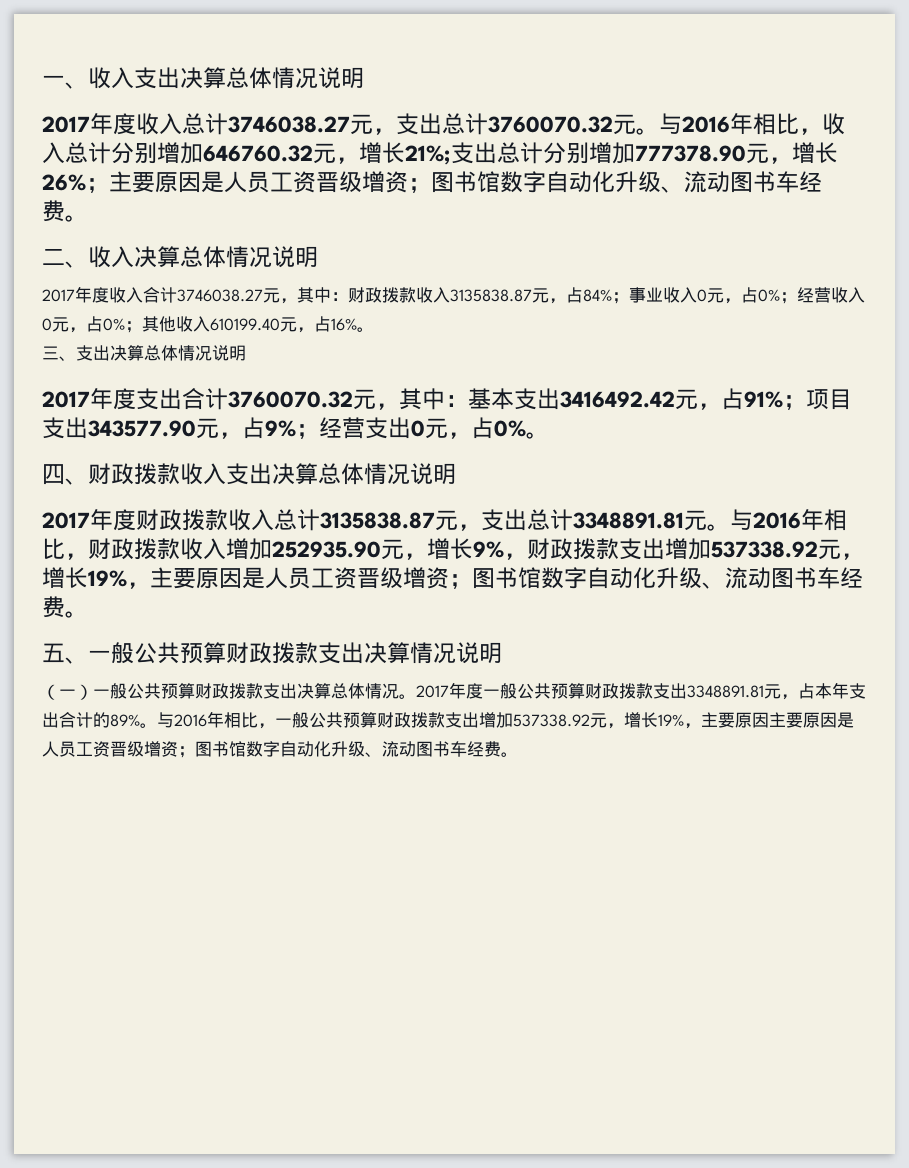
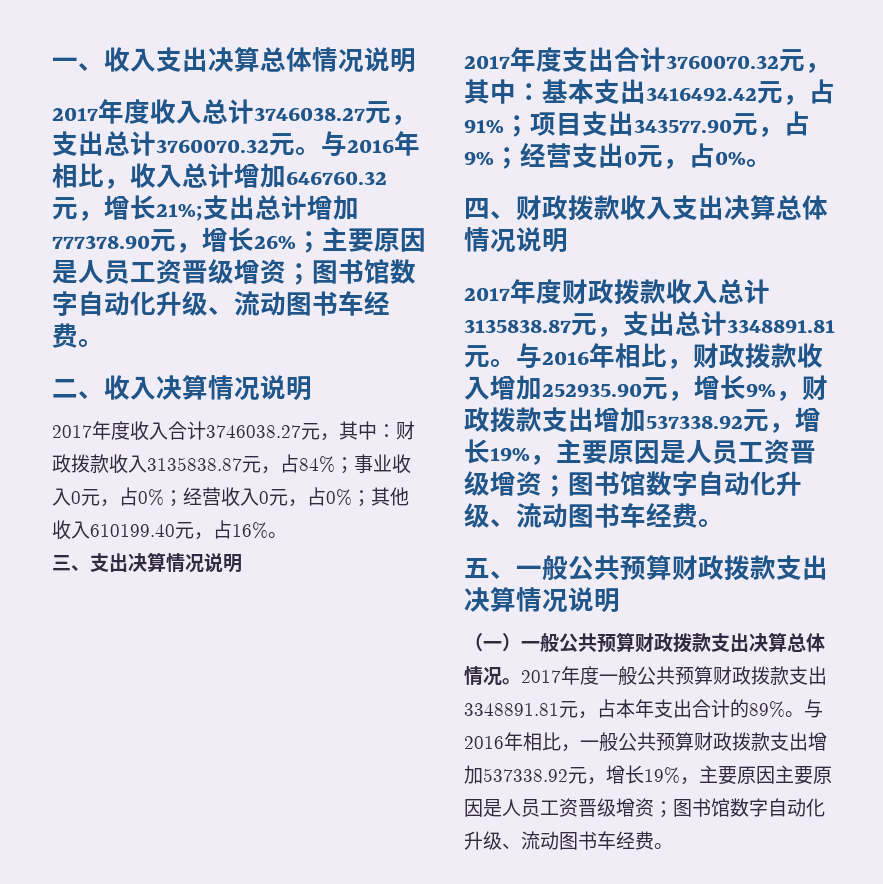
- 与2016年相比，收入总计分别增加646760.32元，增长21%;支出总计分别增加777378.90元，增长26%；主要原因是人员工资晋级增资；图书馆数字自动化升级、流动图书车经费。
+ 与2016年相比，收入总计增加646760.32元，增长21%;支出总计增加777378.90元，增长26%；主要原因是人员工资晋级增资；图书馆数字自动化升级、流动图书车经费。
- 二、收入决算总体情况说明
+ 二、收入决算情况说明
- 三、支出决算总体情况说明
+ 三、支出决算情况说明

